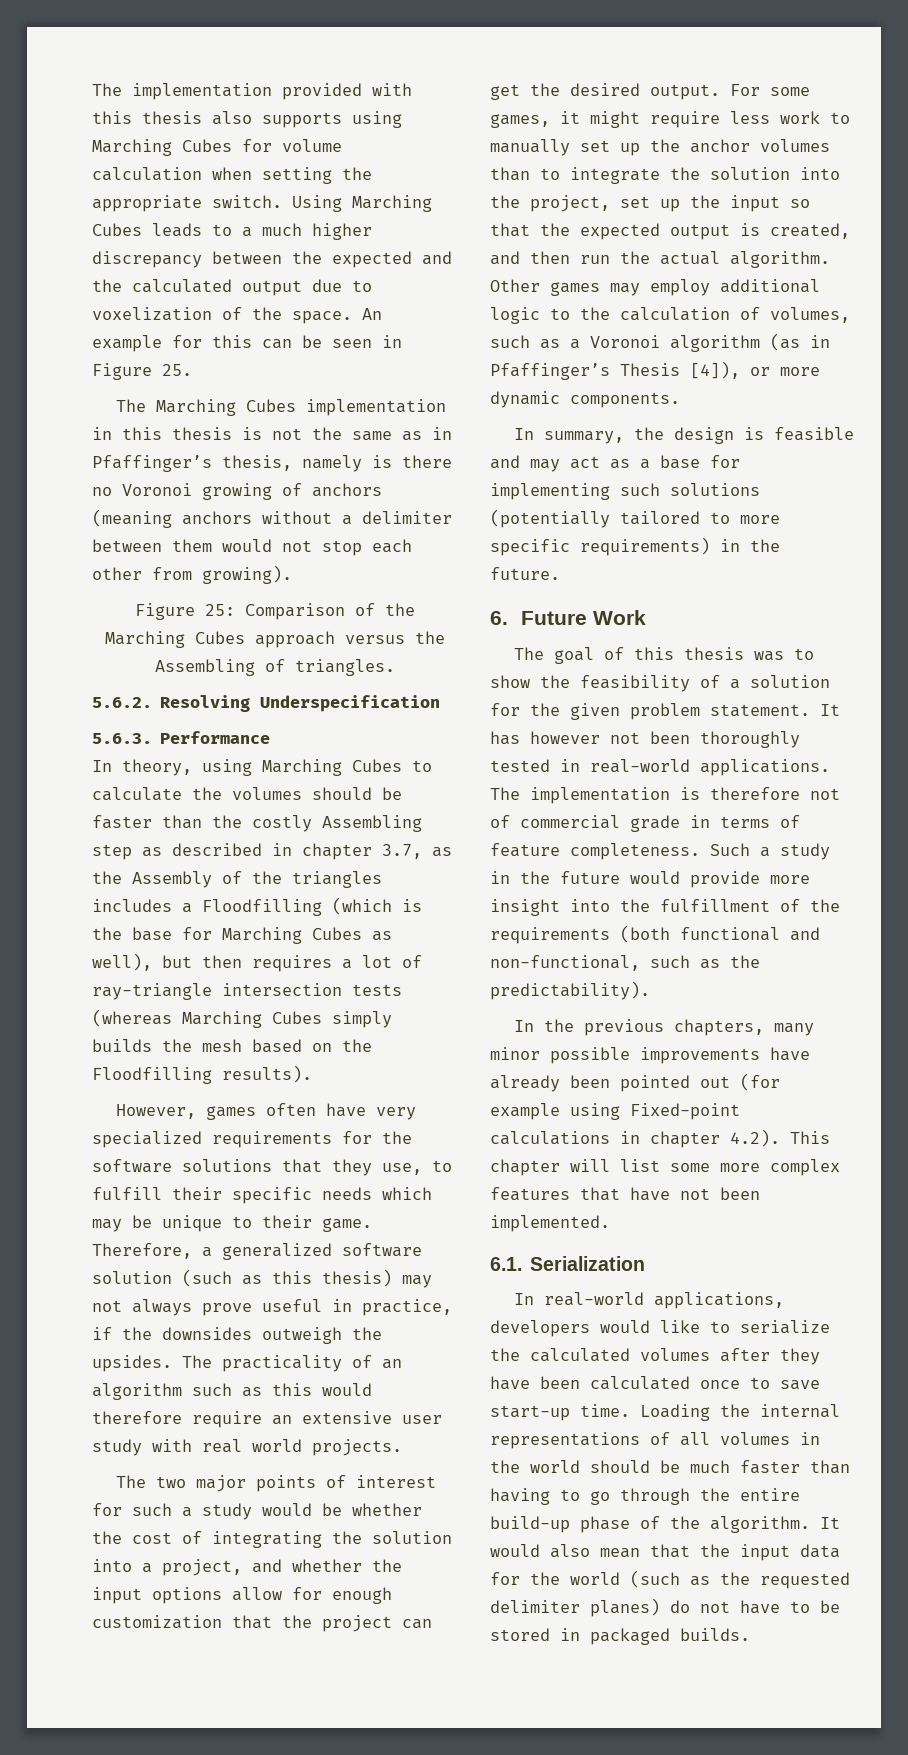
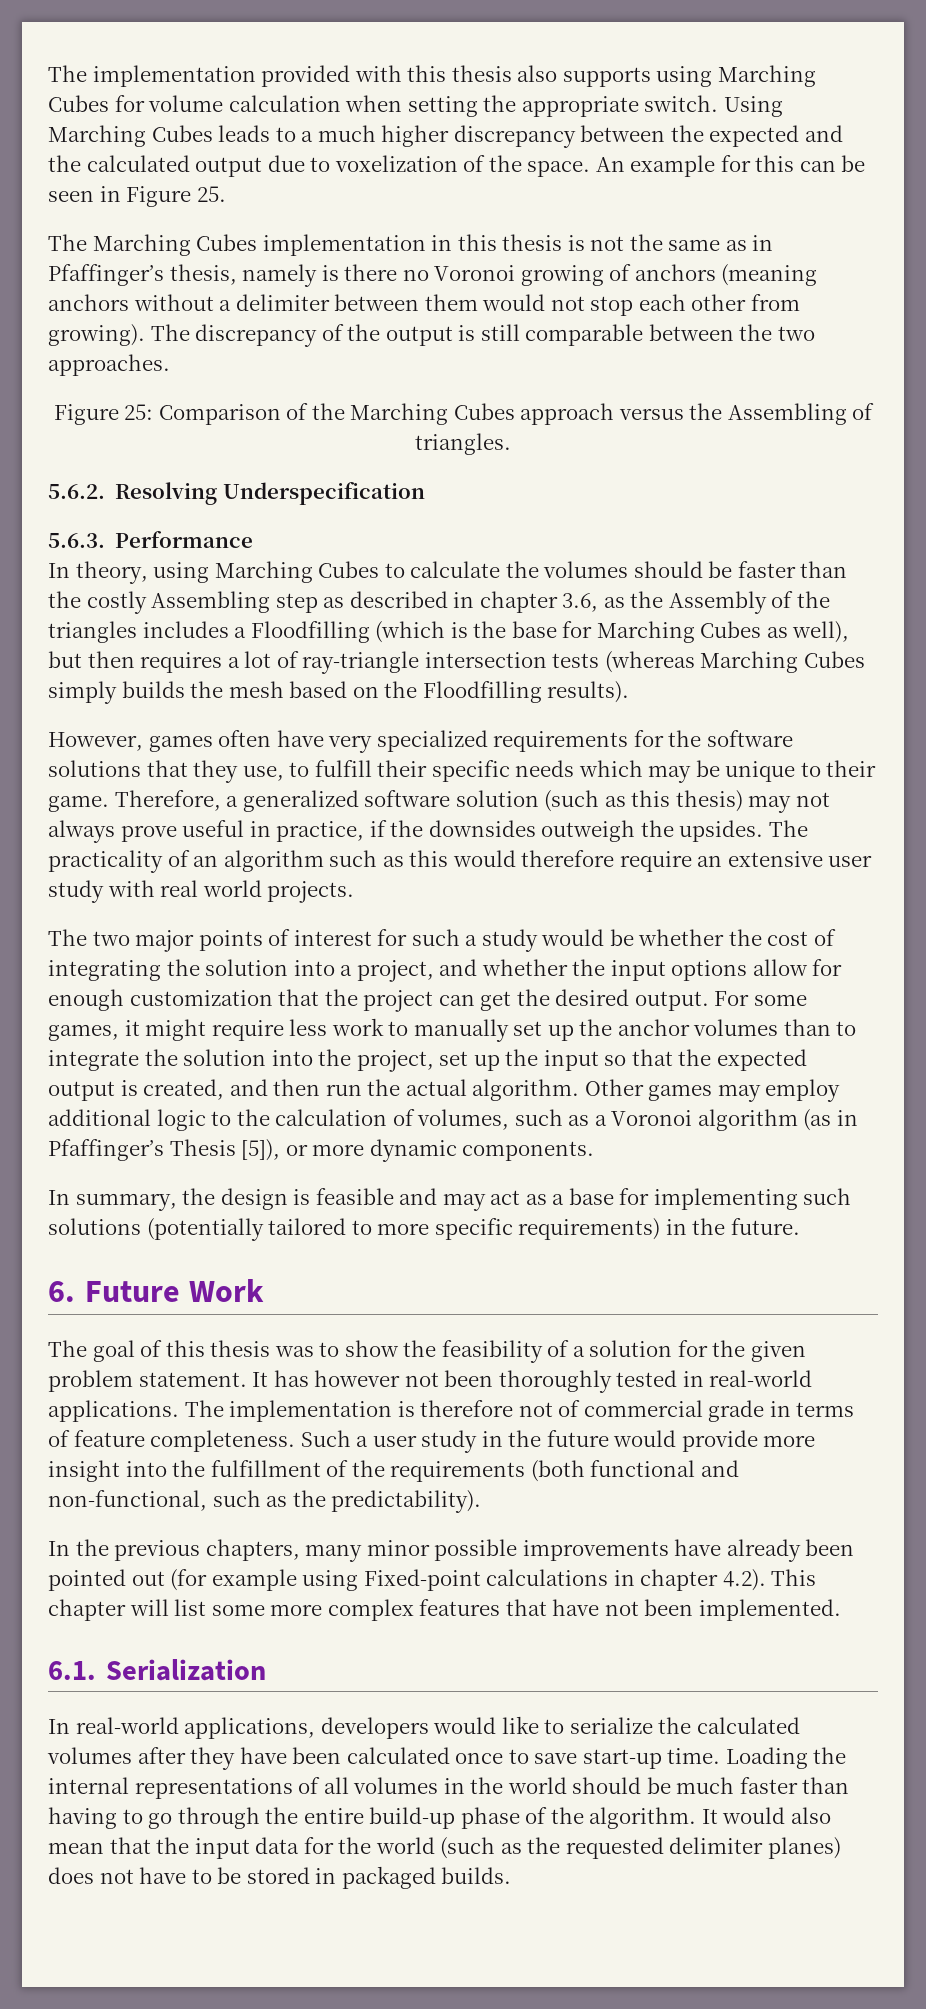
+ The discrepancy of the output is still comparable between the two approaches.
- In theory, using Marching Cubes to calculate the volumes should be faster than the costly Assembling step as described in chapter 3.7, as the Assembly of the triangles includes a Floodfilling (which is the base for Marching Cubes as well), but then requires a lot of ray-triangle intersection tests (whereas Marching Cubes simply builds the mesh based on the Floodfilling results).
+ In theory, using Marching Cubes to calculate the volumes should be faster than the costly Assembling step as described in chapter 3.6, as the Assembly of the triangles includes a Floodfilling (which is the base for Marching Cubes as well), but then requires a lot of ray-triangle intersection tests (whereas Marching Cubes simply builds the mesh based on the Floodfilling results).
- Other games may employ additional logic to the calculation of volumes, such as a Voronoi algorithm (as in Pfaffinger’s Thesis [4]), or more dynamic components.
+ Other games may employ additional logic to the calculation of volumes, such as a Voronoi algorithm (as in Pfaffinger’s Thesis [5]), or more dynamic components.
- Such a study in the future would provide more insight into the fulfillment of the requirements (both functional and non-functional, such as the predictability).
+ Such a user study in the future would provide more insight into the fulfillment of the requirements (both functional and non-functional, such as the predictability).
- It would also mean that the input data for the world (such as the requested delimiter planes) do not have to be stored in packaged builds.
+ It would also mean that the input data for the world (such as the requested delimiter planes) does not have to be stored in packaged builds.

